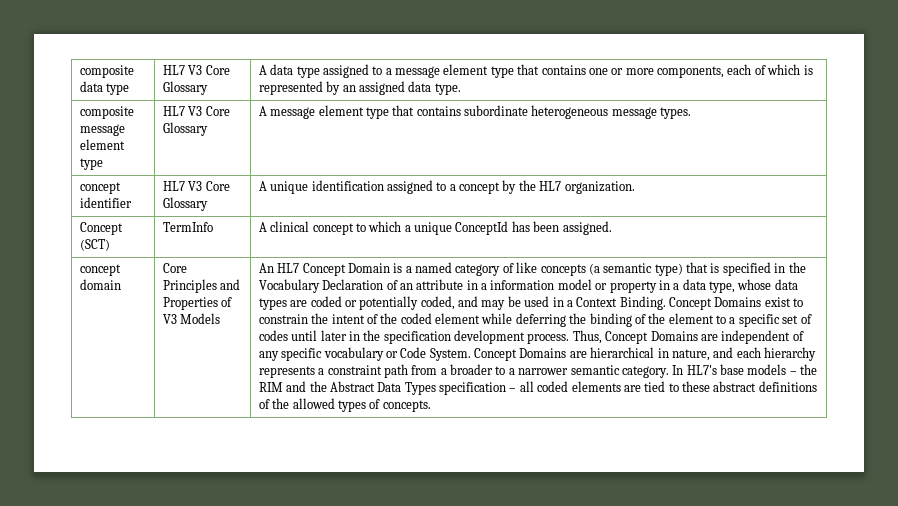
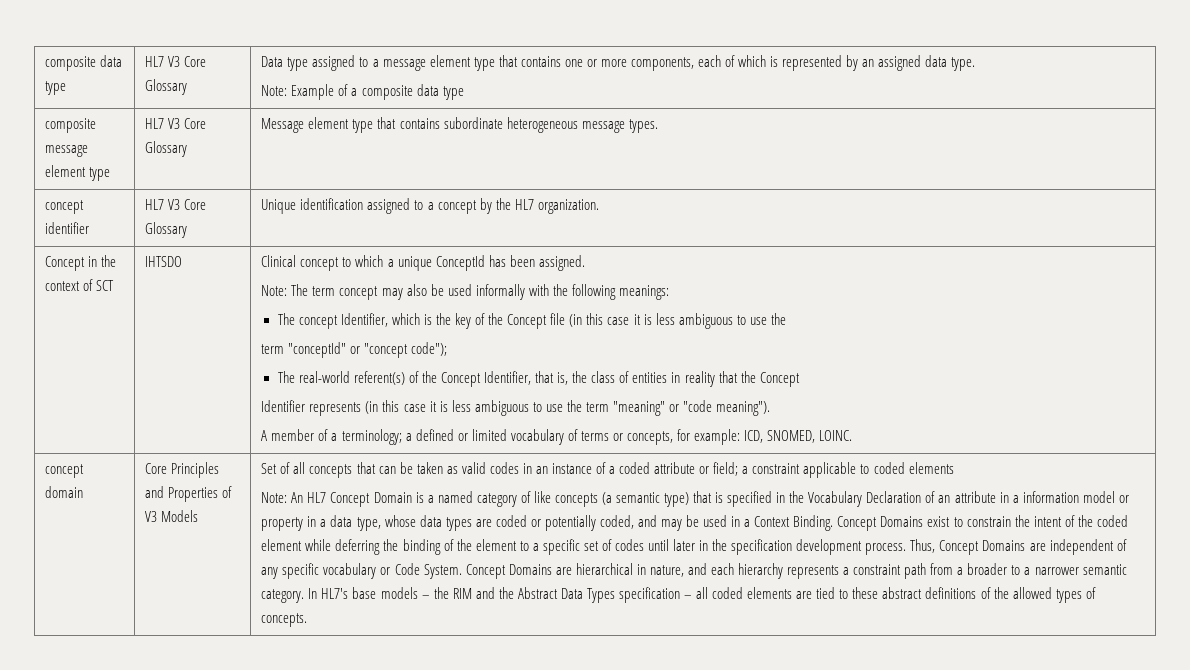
- composite data type | HL7 V3 Core Glossary | A data type assigned to a message element type that contains one or more components, each of which is represented by an assigned data type.
+ composite data type | HL7 V3 Core Glossary | Data type assigned to a message element type that contains one or more components, each of which is represented by an assigned data type.
+ Note: Example of a composite data type
- composite message element type | HL7 V3 Core Glossary | A message element type that contains subordinate heterogeneous message types.
+ composite message element type | HL7 V3 Core Glossary | Message element type that contains subordinate heterogeneous message types.
- concept identifier | HL7 V3 Core Glossary | A unique identification assigned to a concept by the HL7 organization.
+ concept identifier | HL7 V3 Core Glossary | Unique identification assigned to a concept by the HL7 organization.
- Concept (SCT) | TermInfo | A clinical concept to which a unique ConceptId has been assigned.
+ Concept in the context of SCT | IHTSDO | Clinical concept to which a unique ConceptId has been assigned.
+ Note: The term concept may also be used informally with the following meanings:
+ The concept Identifier, which is the key of the Concept file (in this case it is less ambiguous to use the
+ term "conceptId" or "concept code");
+ The real-world referent(s) of the Concept Identifier, that is, the class of entities in reality that the Concept
+ Identifier represents (in this case it is less ambiguous to use the term "meaning" or "code meaning").
+ A member of a terminology; a defined or limited vocabulary of terms or concepts, for example: ICD, SNOMED, LOINC.
- An HL7 Concept Domain is a named category of like concepts (a semantic type) that is specified in the Vocabulary Declaration of an attribute in a information model or property in a data type, whose data types are coded or potentially coded, and may be used in a Context Binding.
+ Set of all concepts that can be taken as valid codes in an instance of a coded attribute or field; a constraint applicable to coded elements
+ Note: An HL7 Concept Domain is a named category of like concepts (a semantic type) that is specified in the Vocabulary Declaration of an attribute in a information model or property in a data type, whose data types are coded or potentially coded, and may be used in a Context Binding.

